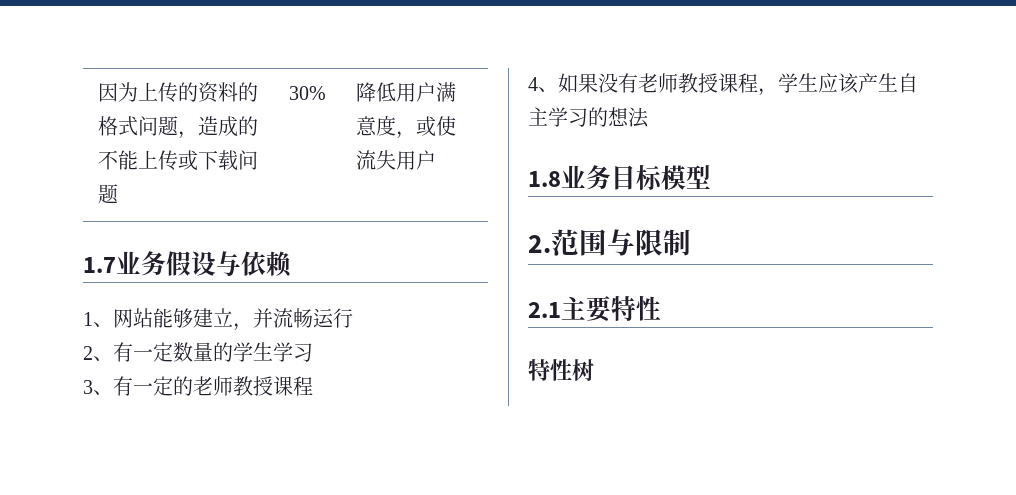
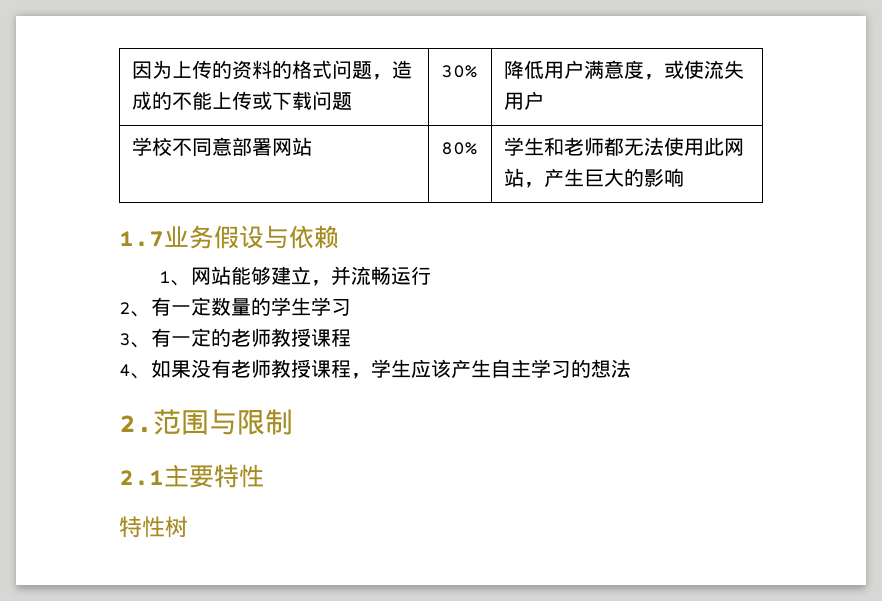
+ 学校不同意部署网站 | 80% | 学生和老师都无法使用此网站，产生巨大的影响
- 1.8业务目标模型

